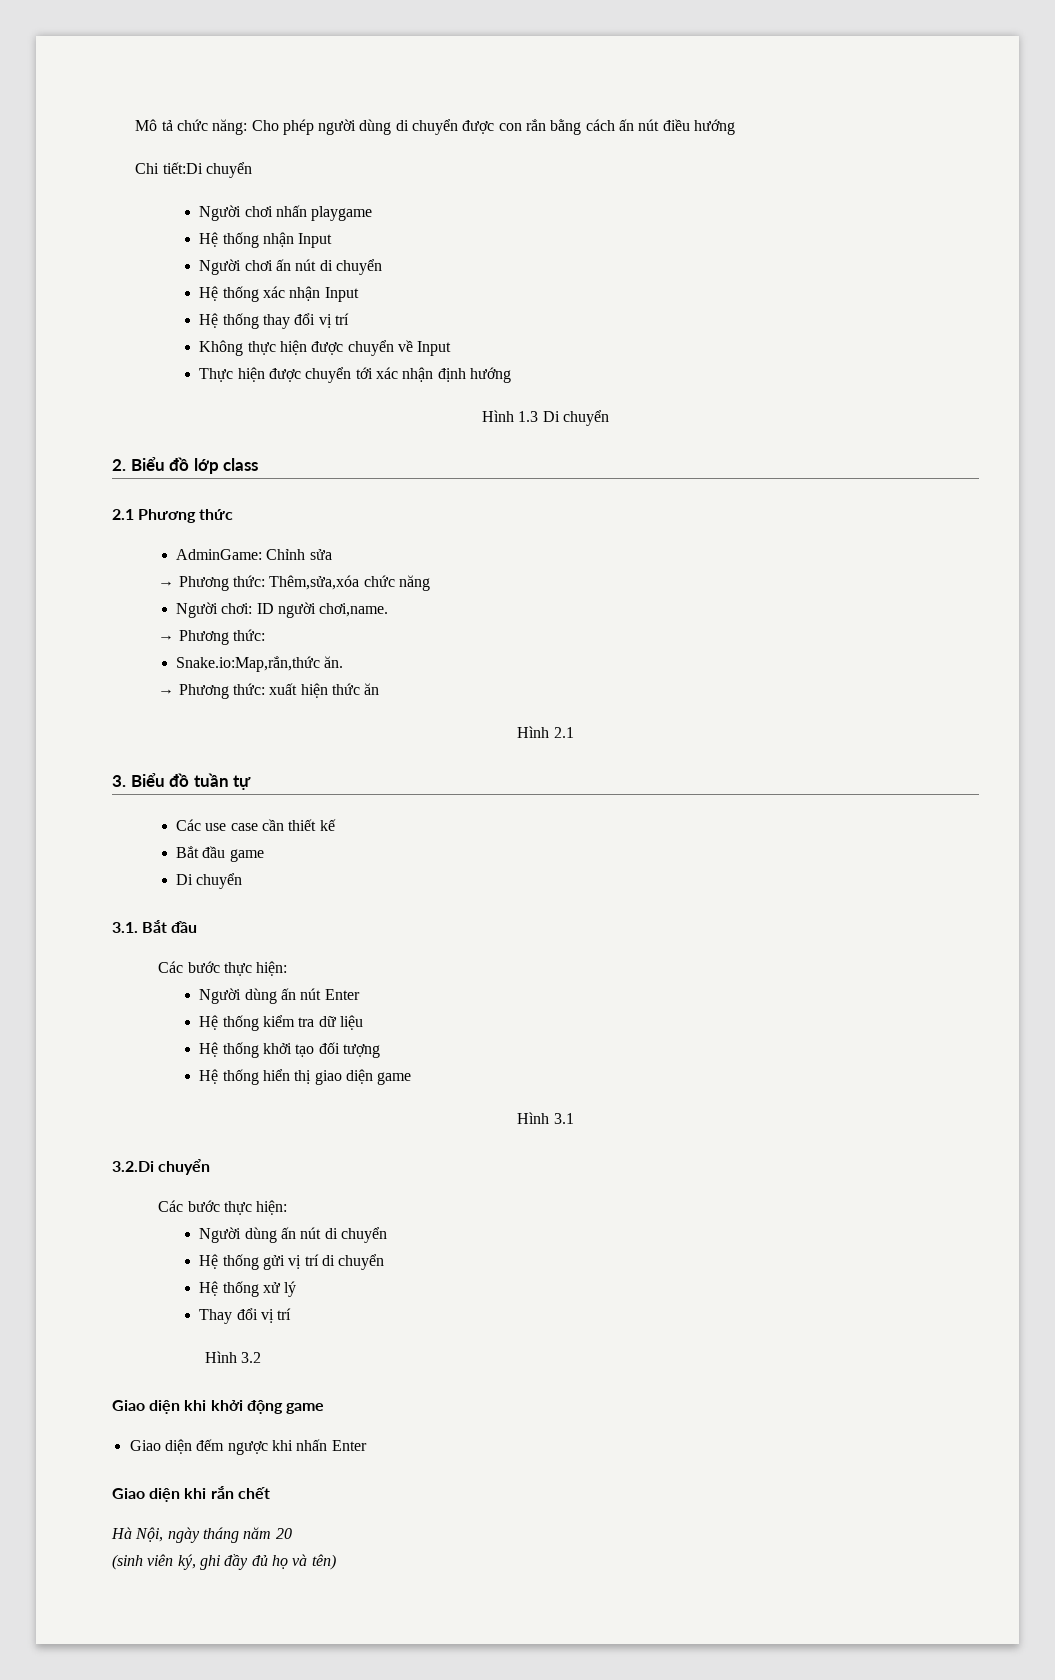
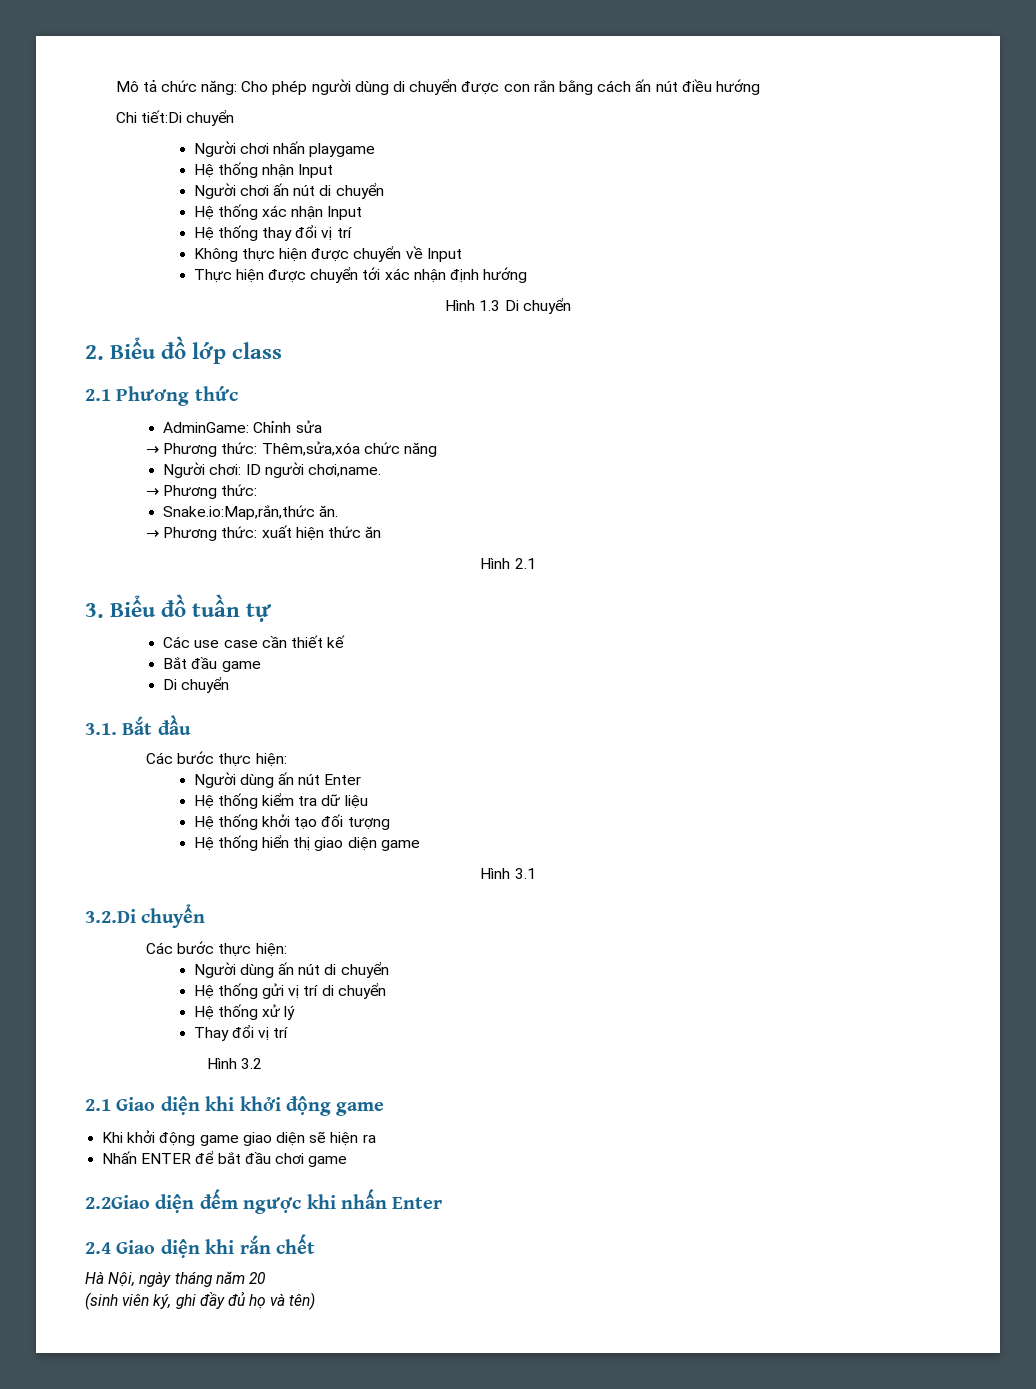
- Giao diện khi khởi động game
+ 2.1 Giao diện khi khởi động game
- Giao diện đếm ngược khi nhấn Enter
+ Khi khởi động game giao diện sẽ hiện ra
+ Nhấn ENTER để bắt đầu chơi game
+ 2.2Giao diện đếm ngược khi nhấn Enter
- Giao diện khi rắn chết
+ 2.4 Giao diện khi rắn chết

